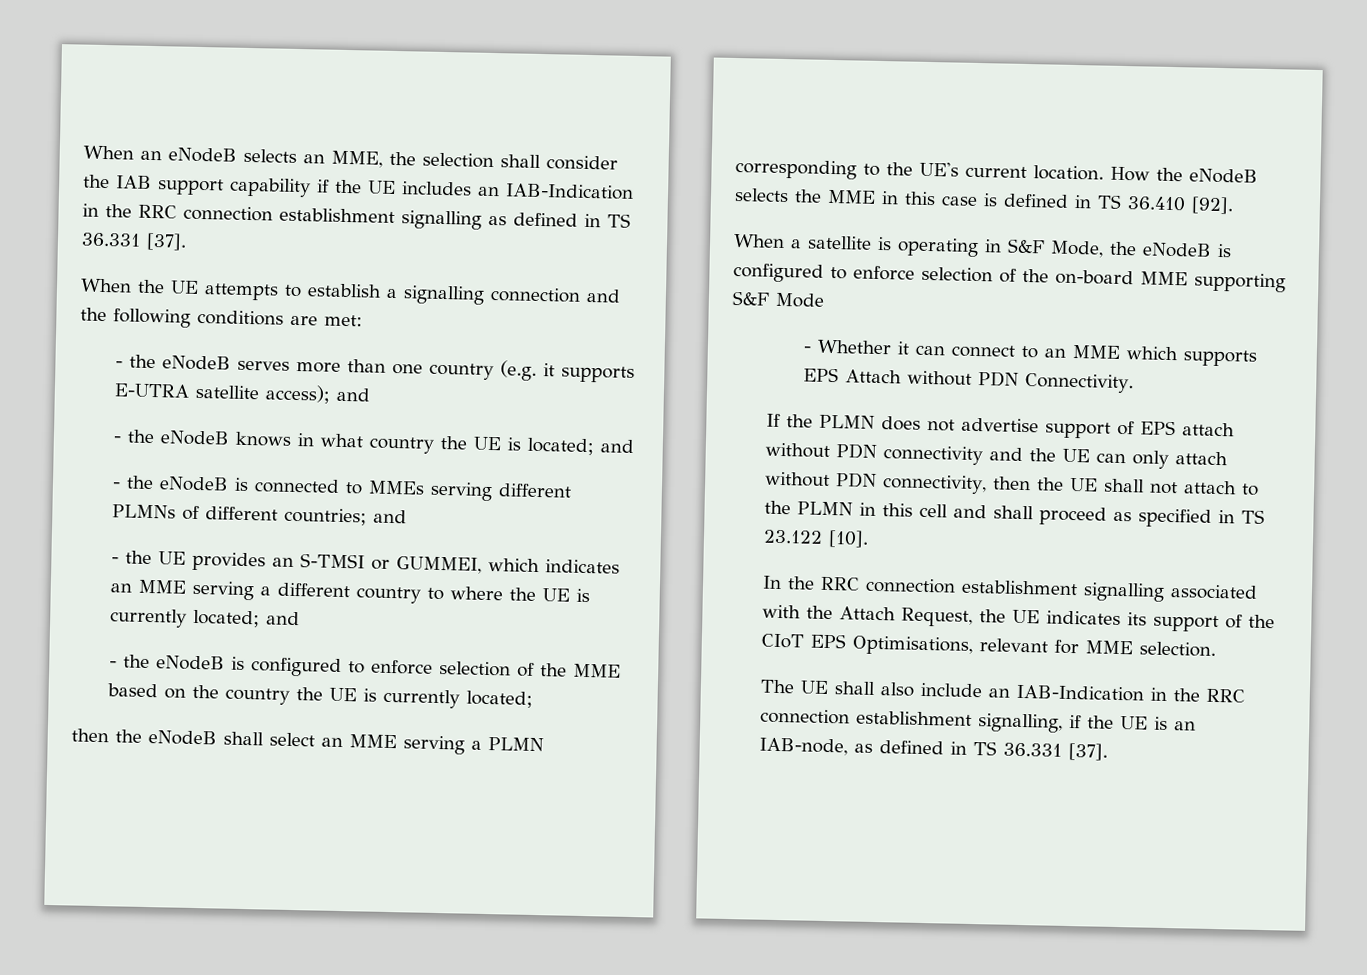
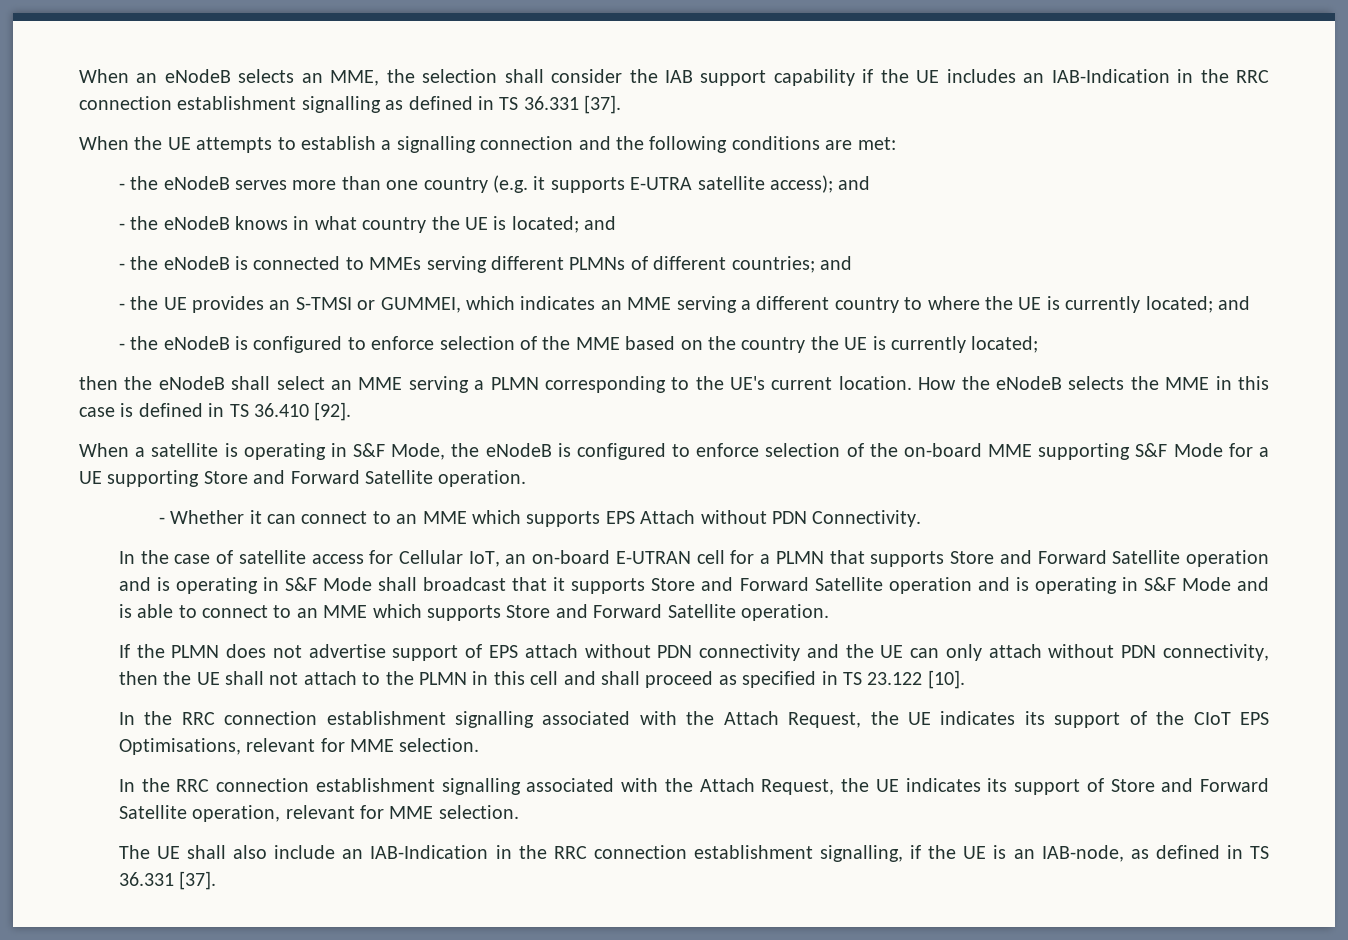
- When a satellite is operating in S&F Mode, the eNodeB is configured to enforce selection of the on-board MME supporting S&F Mode
+ When a satellite is operating in S&F Mode, the eNodeB is configured to enforce selection of the on-board MME supporting S&F Mode for a UE supporting Store and Forward Satellite operation.
+ In the case of satellite access for Cellular IoT, an on-board E-UTRAN cell for a PLMN that supports Store and Forward Satellite operation and is operating in S&F Mode shall broadcast that it supports Store and Forward Satellite operation and is operating in S&F Mode and is able to connect to an MME which supports Store and Forward Satellite operation.
+ In the RRC connection establishment signalling associated with the Attach Request, the UE indicates its support of Store and Forward Satellite operation, relevant for MME selection.

